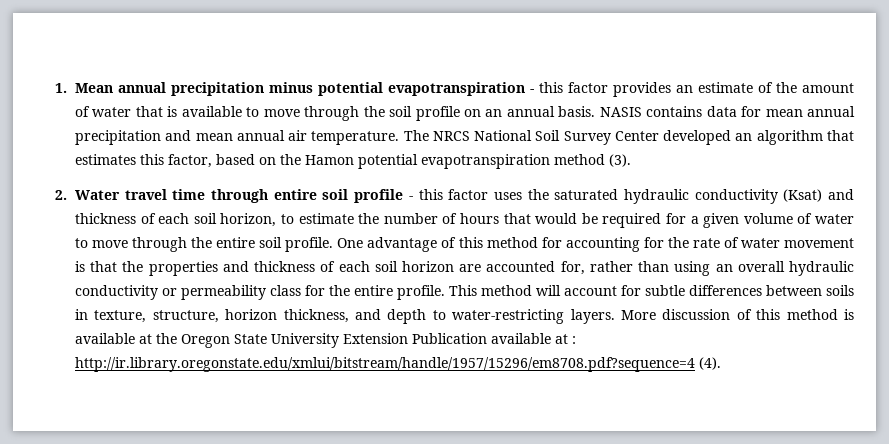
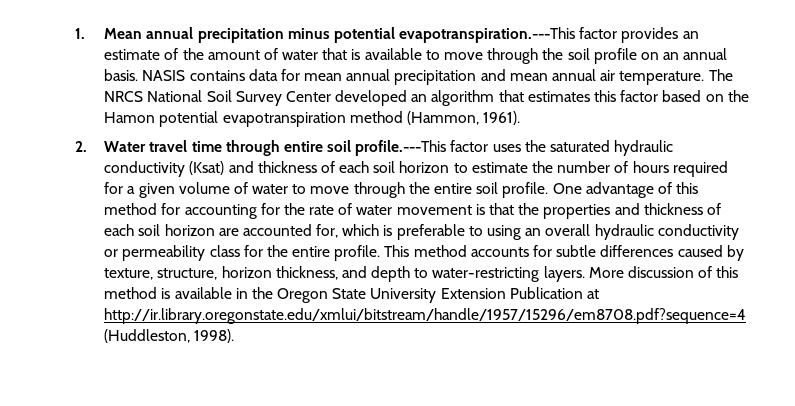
- 1. Mean annual precipitation minus potential evapotranspiration - this factor provides an estimate of the amount of water that is available to move through the soil profile on an annual basis.
+ 1. Mean annual precipitation minus potential evapotranspiration.---This factor provides an estimate of the amount of water that is available to move through the soil profile on an annual basis.
- The NRCS National Soil Survey Center developed an algorithm that estimates this factor, based on the Hamon potential evapotranspiration method (3).
+ The NRCS National Soil Survey Center developed an algorithm that estimates this factor based on the Hamon potential evapotranspiration method (Hammon, 1961).
- 2. Water travel time through entire soil profile - this factor uses the saturated hydraulic conductivity (Ksat) and thickness of each soil horizon, to estimate the number of hours that would be required for a given volume of water to move through the entire soil profile.
+ 2. Water travel time through entire soil profile.---This factor uses the saturated hydraulic conductivity (Ksat) and thickness of each soil horizon to estimate the number of hours required for a given volume of water to move through the entire soil profile.
- One advantage of this method for accounting for the rate of water movement is that the properties and thickness of each soil horizon are accounted for, rather than using an overall hydraulic conductivity or permeability class for the entire profile.
+ One advantage of this method for accounting for the rate of water movement is that the properties and thickness of each soil horizon are accounted for, which is preferable to using an overall hydraulic conductivity or permeability class for the entire profile.
- This method will account for subtle differences between soils in texture, structure, horizon thickness, and depth to water-restricting layers.
+ This method accounts for subtle differences caused by texture, structure, horizon thickness, and depth to water-restricting layers.
- More discussion of this method is available at the Oregon State University Extension Publication available at : http://ir.library.oregonstate.edu/xmlui/bitstream/handle/1957/15296/em8708.pdf?sequence=4 (4).
+ More discussion of this method is available in the Oregon State University Extension Publication at http://ir.library.oregonstate.edu/xmlui/bitstream/handle/1957/15296/em8708.pdf?sequence=4 (Huddleston, 1998).

